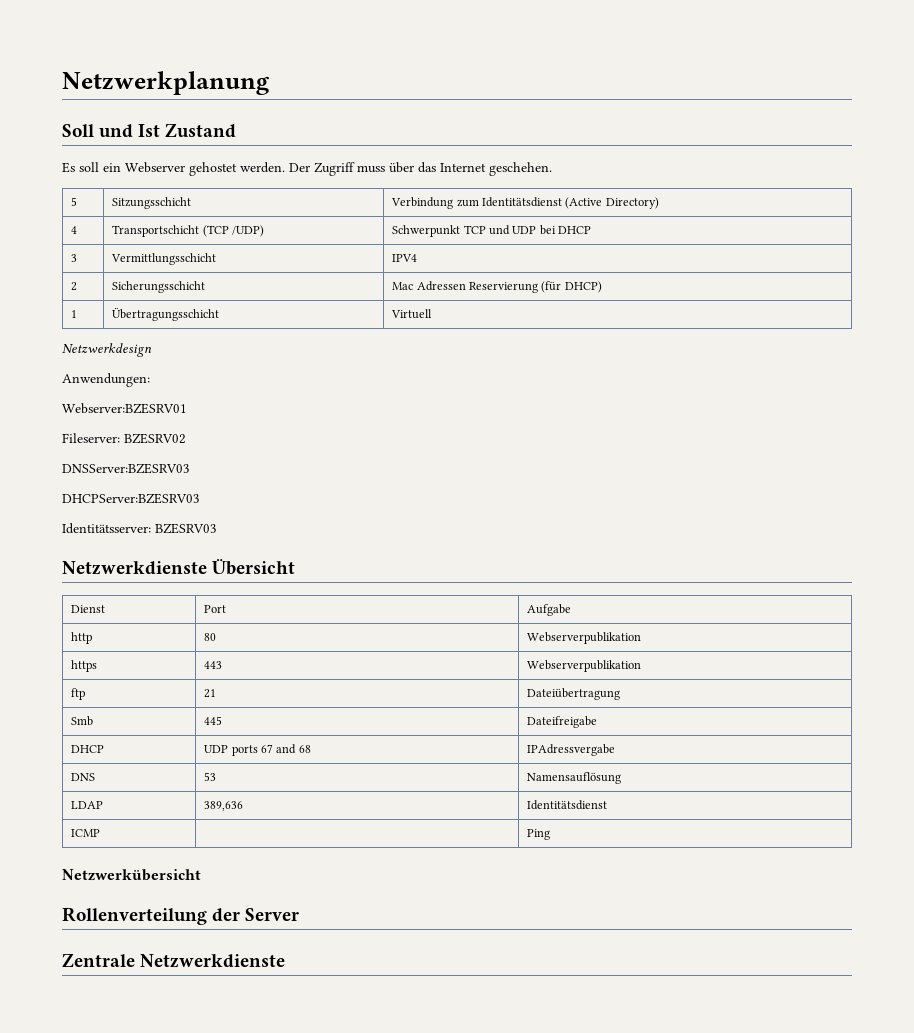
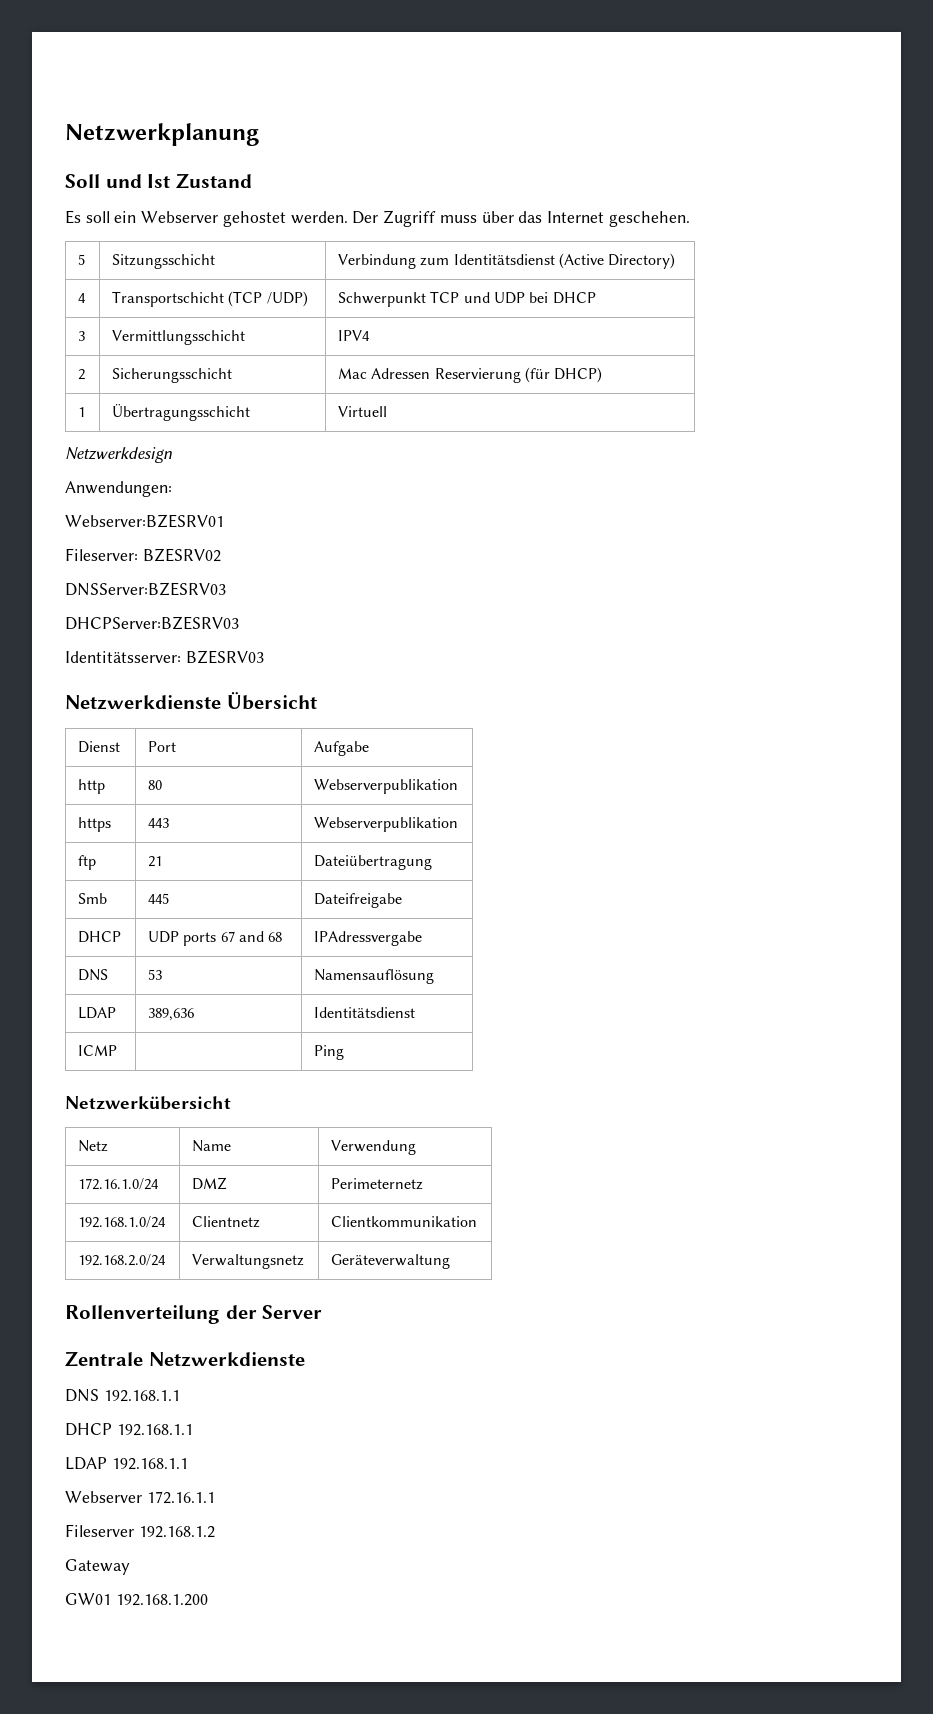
+ Netz | Name | Verwendung
+ 172.16.1.0/24 | DMZ | Perimeternetz
+ 192.168.1.0/24 | Clientnetz | Clientkommunikation
+ 192.168.2.0/24 | Verwaltungsnetz | Geräteverwaltung
+ DNS 192.168.1.1
+ DHCP 192.168.1.1
+ LDAP 192.168.1.1
+ Webserver 172.16.1.1
+ Fileserver 192.168.1.2
+ Gateway
+ GW01 192.168.1.200

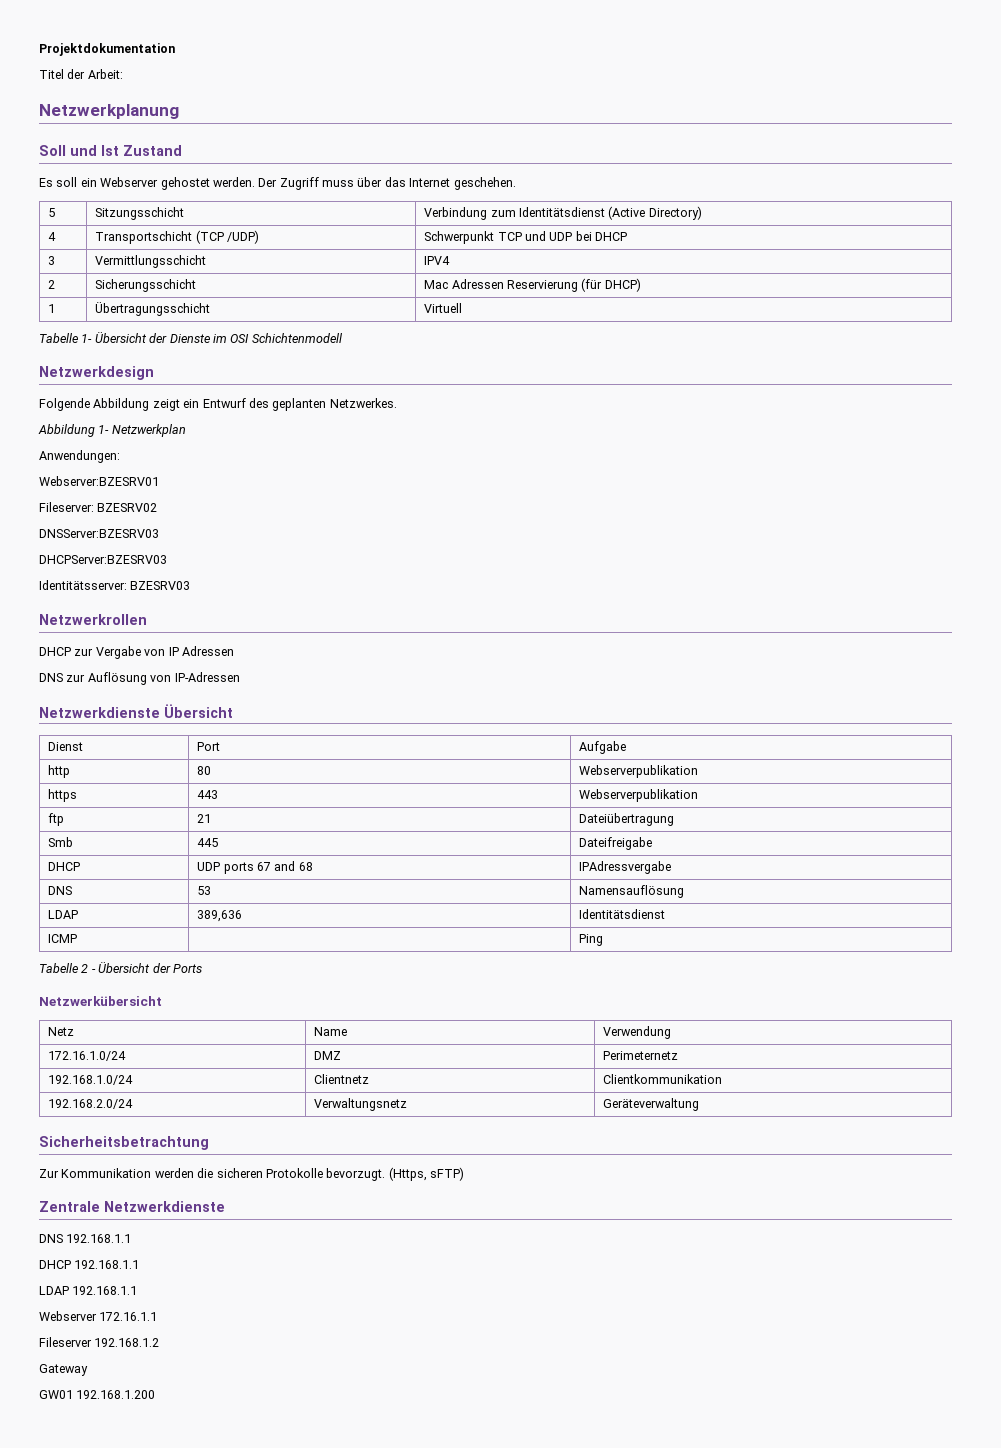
+ Projektdokumentation
+ Titel der Arbeit:
+ Tabelle 1- Übersicht der Dienste im OSI Schichtenmodell
  Netzwerkdesign
+ Folgende Abbildung zeigt ein Entwurf des geplanten Netzwerkes.
+ Abbildung 1- Netzwerkplan
+ Netzwerkrollen
+ DHCP zur Vergabe von IP Adressen
+ DNS zur Auflösung von IP-Adressen
+ Tabelle 2 - Übersicht der Ports
- Rollenverteilung der Server
+ Sicherheitsbetrachtung
+ Zur Kommunikation werden die sicheren Protokolle bevorzugt. (Https, sFTP)

